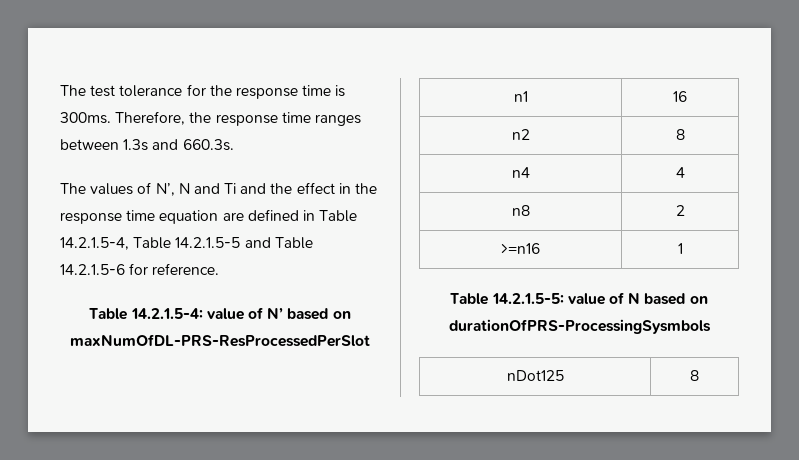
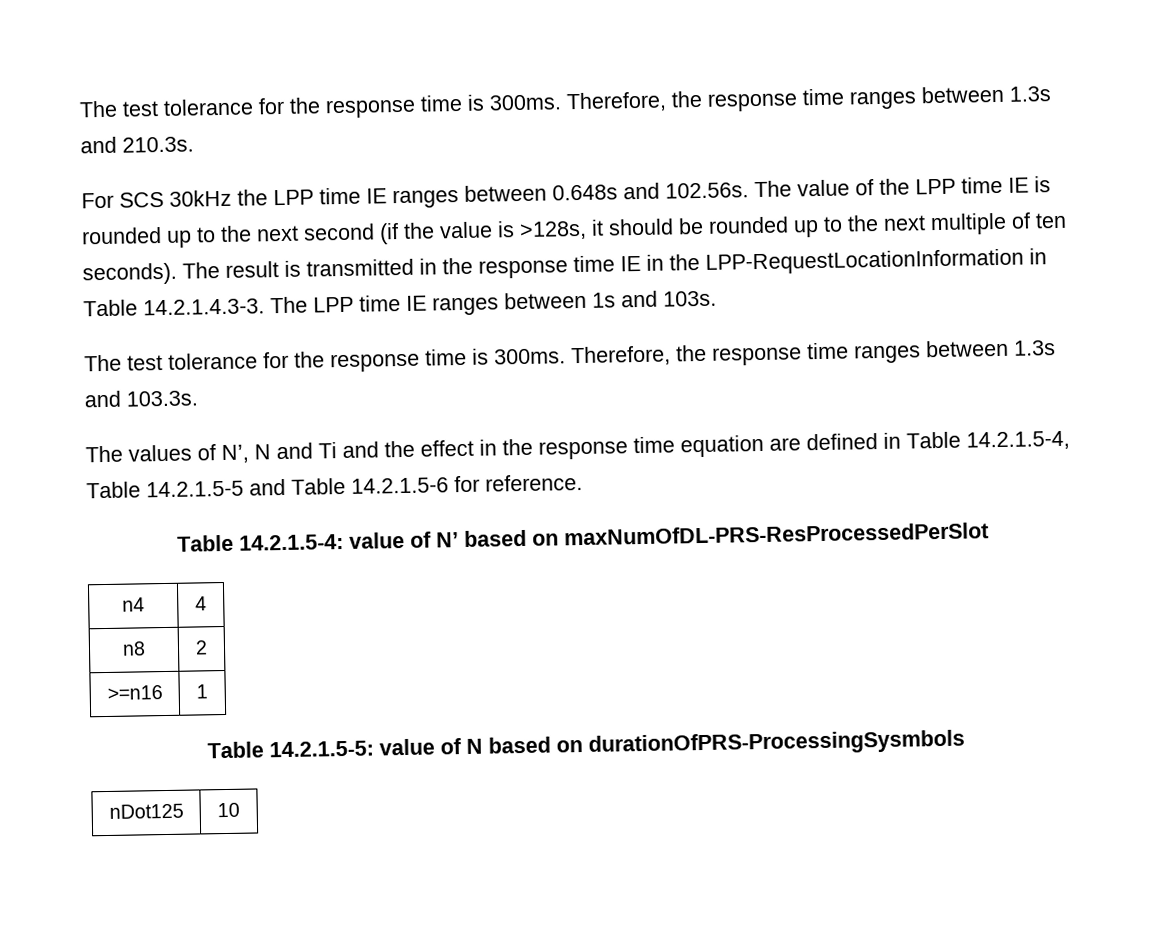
- Therefore, the response time ranges between 1.3s and 660.3s.
+ Therefore, the response time ranges between 1.3s and 210.3s.
+ For SCS 30kHz the LPP time IE ranges between 0.648s and 102.56s. The value of the LPP time IE is rounded up to the next second (if the value is >128s, it should be rounded up to the next multiple of ten seconds). The result is transmitted in the response time IE in the LPP-RequestLocationInformation in Table 14.2.1.4.3-3. The LPP time IE ranges between 1s and 103s.
+ The test tolerance for the response time is 300ms. Therefore, the response time ranges between 1.3s and 103.3s.
- n1 | 16
- n2 | 8
- nDot125 | 8
+ nDot125 | 10

